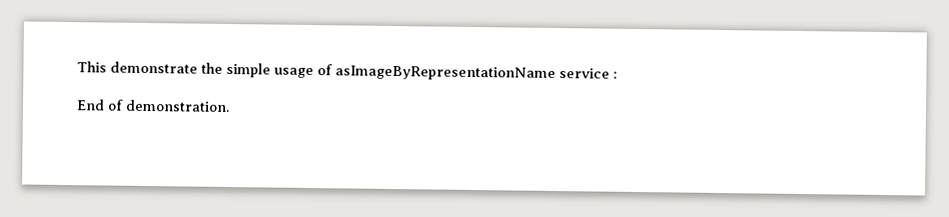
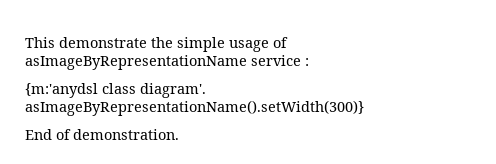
+ {m:'anydsl class diagram'. asImageByRepresentationName().setWidth(300)}

